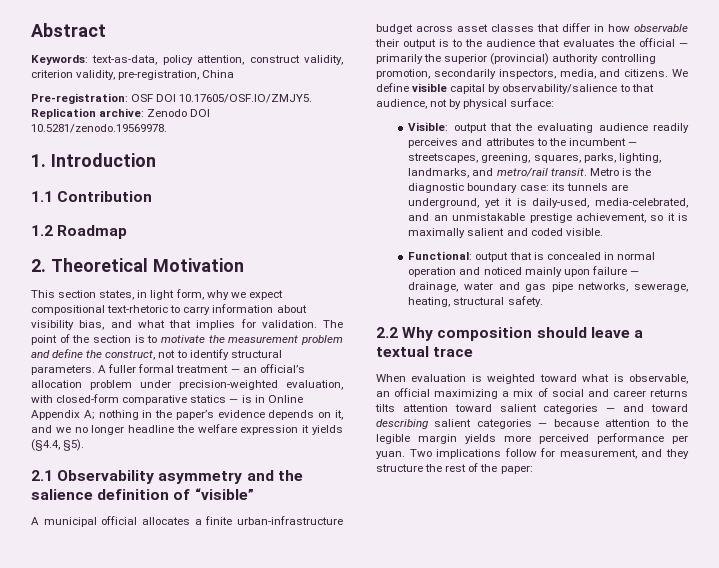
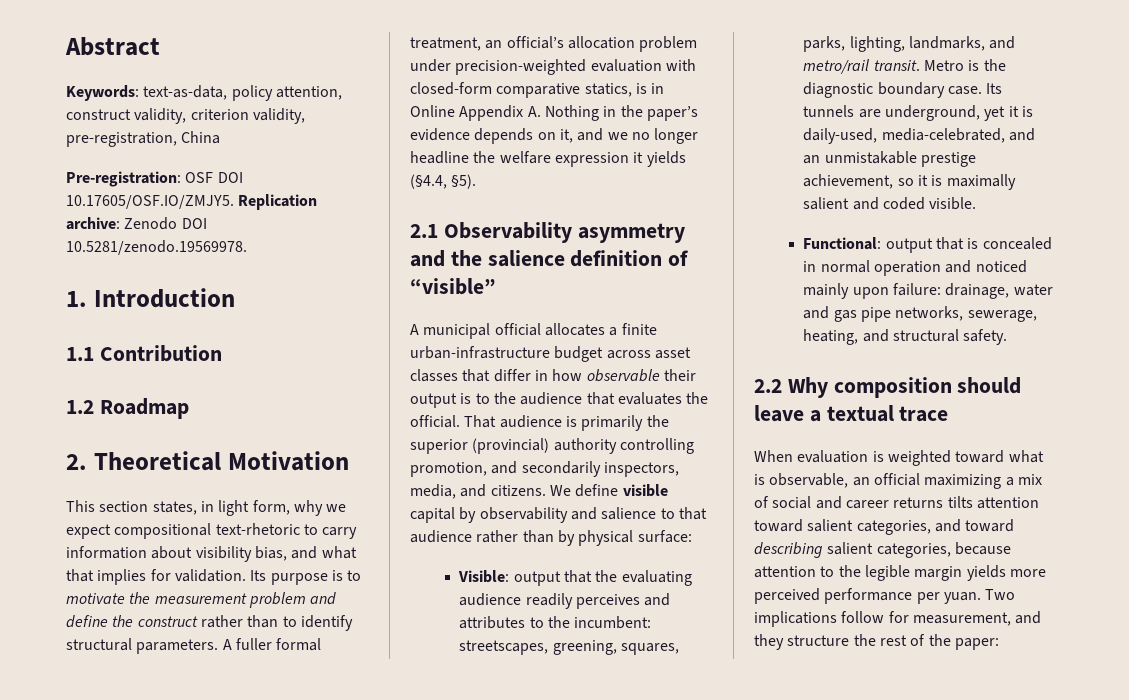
- The point of the section is to motivate the measurement problem and define the construct, not to identify structural parameters.
+ Its purpose is to motivate the measurement problem and define the construct rather than to identify structural parameters.
- A fuller formal treatment — an official’s allocation problem under precision-weighted evaluation, with closed-form comparative statics — is in Online Appendix A; nothing in the paper’s evidence depends on it, and we no longer headline the welfare expression it yields (§4.4, §5).
+ A fuller formal treatment, an official’s allocation problem under precision-weighted evaluation with closed-form comparative statics, is in Online Appendix A. Nothing in the paper’s evidence depends on it, and we no longer headline the welfare expression it yields (§4.4, §5).
- A municipal official allocates a finite urban-infrastructure budget across asset classes that differ in how observable their output is to the audience that evaluates the official — primarily the superior (provincial) authority controlling promotion, secondarily inspectors, media, and citizens.
+ A municipal official allocates a finite urban-infrastructure budget across asset classes that differ in how observable their output is to the audience that evaluates the official. That audience is primarily the superior (provincial) authority controlling promotion, and secondarily inspectors, media, and citizens.
- We define visible capital by observability/salience to that audience, not by physical surface:
+ We define visible capital by observability and salience to that audience rather than by physical surface:
- Visible: output that the evaluating audience readily perceives and attributes to the incumbent — streetscapes, greening, squares, parks, lighting, landmarks, and metro/rail transit.
+ Visible: output that the evaluating audience readily perceives and attributes to the incumbent: streetscapes, greening, squares, parks, lighting, landmarks, and metro/rail transit.
- Metro is the diagnostic boundary case: its tunnels are underground, yet it is daily-used, media-celebrated, and an unmistakable prestige achievement, so it is maximally salient and coded visible.
+ Metro is the diagnostic boundary case. Its tunnels are underground, yet it is daily-used, media-celebrated, and an unmistakable prestige achievement, so it is maximally salient and coded visible.
- Functional: output that is concealed in normal operation and noticed mainly upon failure — drainage, water and gas pipe networks, sewerage, heating, structural safety.
+ Functional: output that is concealed in normal operation and noticed mainly upon failure: drainage, water and gas pipe networks, sewerage, heating, and structural safety.
- When evaluation is weighted toward what is observable, an official maximizing a mix of social and career returns tilts attention toward salient categories — and toward describing salient categories — because attention to the legible margin yields more perceived performance per yuan.
+ When evaluation is weighted toward what is observable, an official maximizing a mix of social and career returns tilts attention toward salient categories, and toward describing salient categories, because attention to the legible margin yields more perceived performance per yuan.

